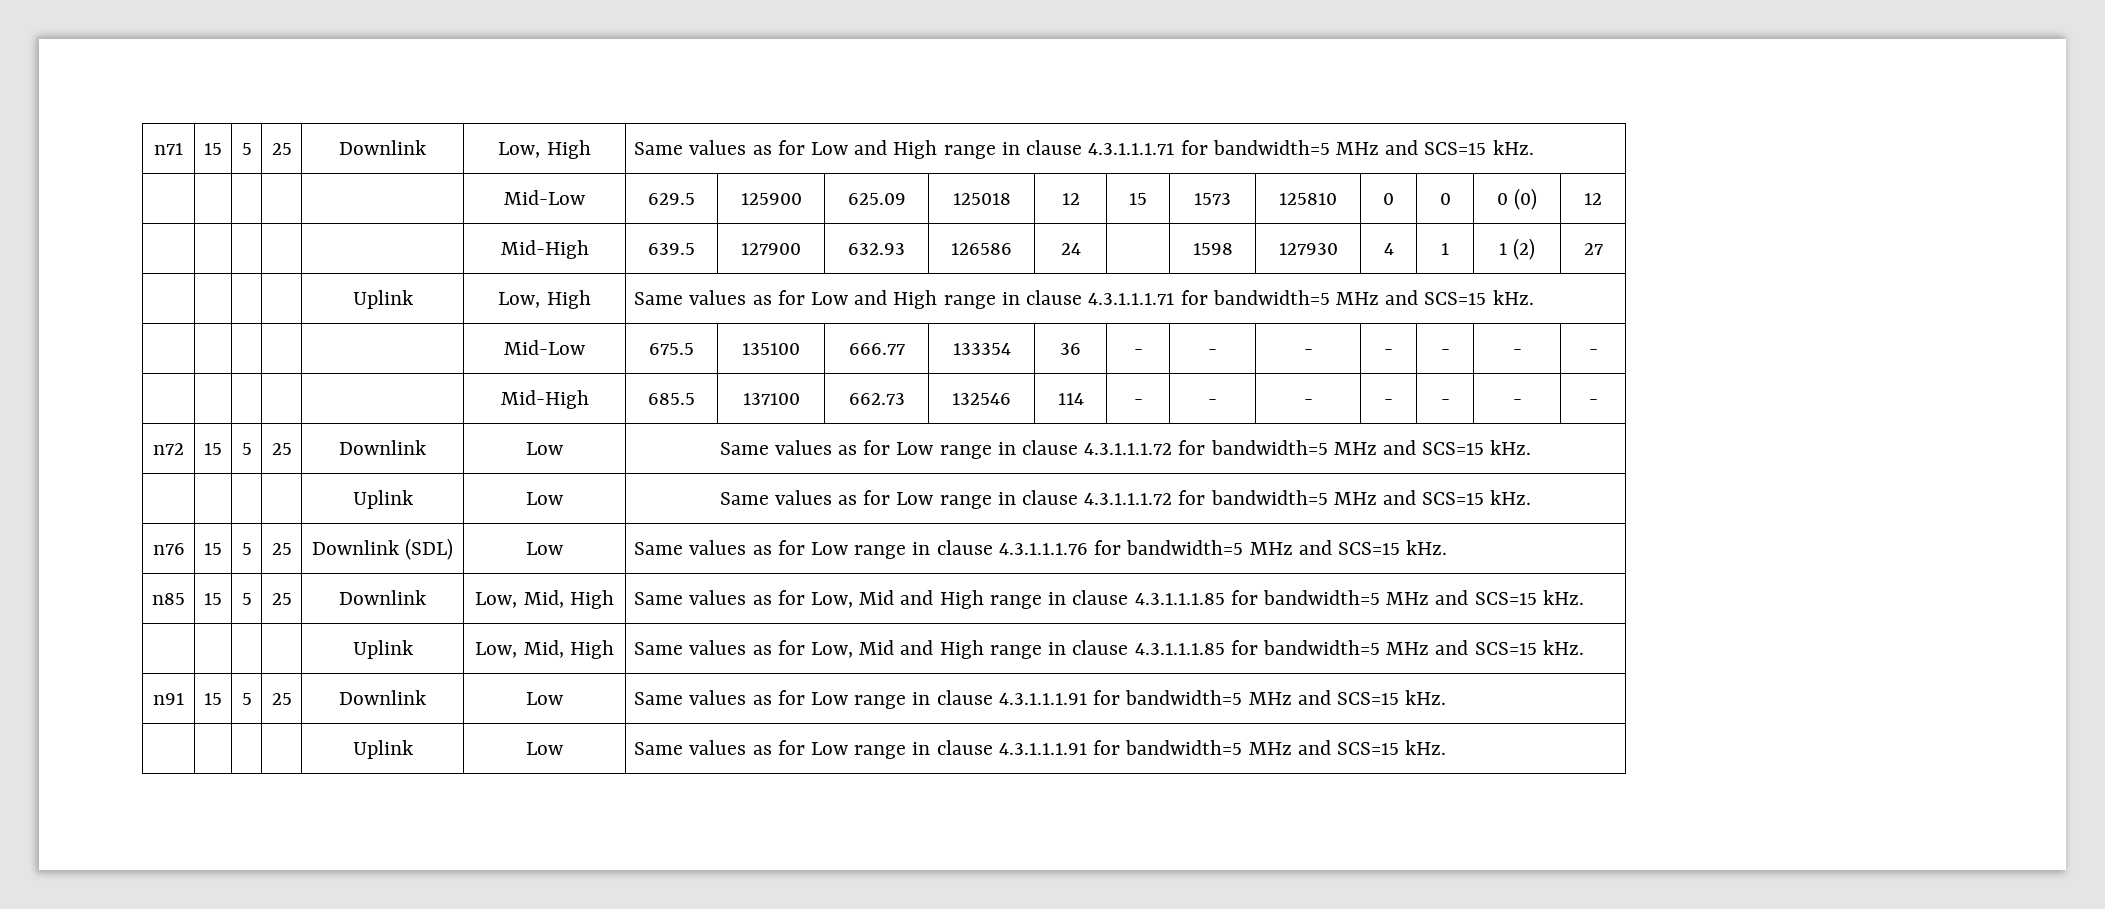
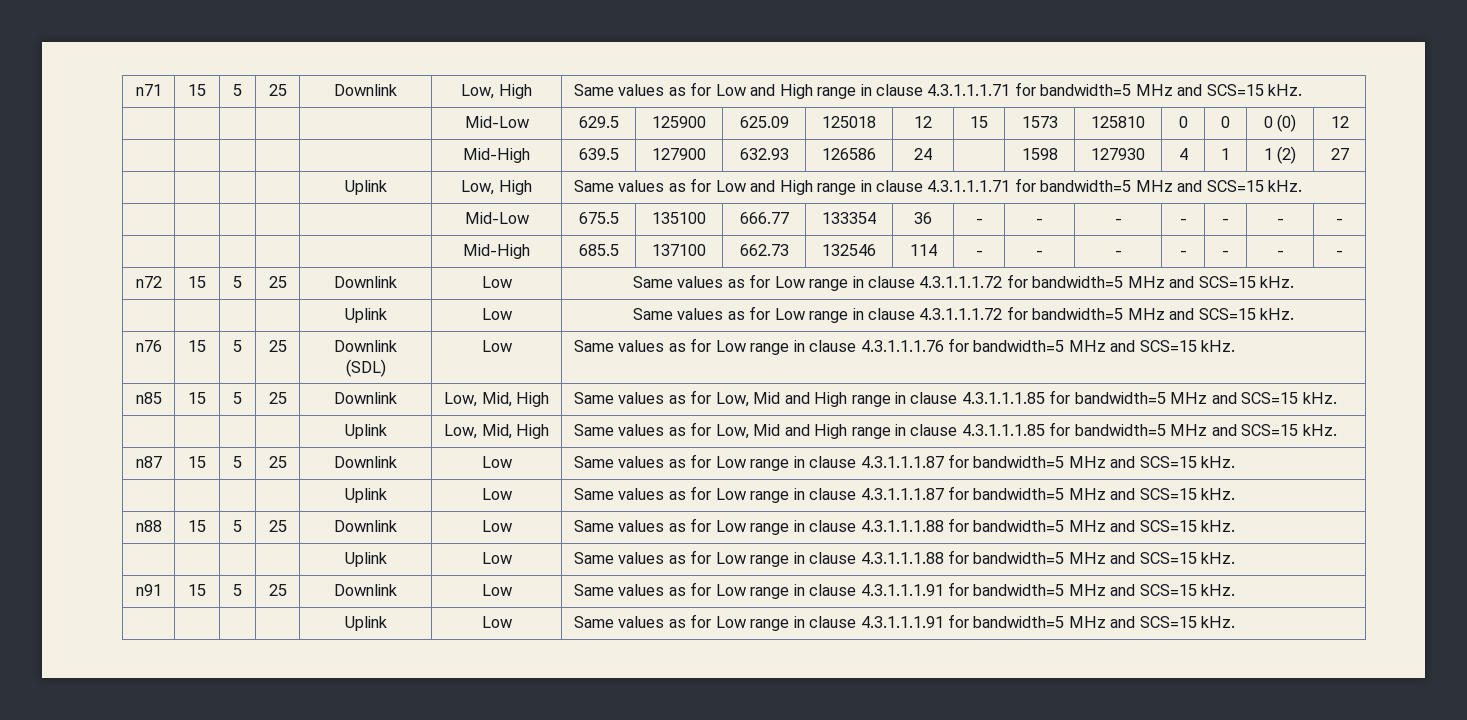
+ n87 | 15 | 5 | 25 | Downlink | Low | Same values as for Low range in clause 4.3.1.1.1.87 for bandwidth=5 MHz and SCS=15 kHz.
+ | | | | Uplink | Low | Same values as for Low range in clause 4.3.1.1.1.87 for bandwidth=5 MHz and SCS=15 kHz.
+ n88 | 15 | 5 | 25 | Downlink | Low | Same values as for Low range in clause 4.3.1.1.1.88 for bandwidth=5 MHz and SCS=15 kHz.
+ | | | | Uplink | Low | Same values as for Low range in clause 4.3.1.1.1.88 for bandwidth=5 MHz and SCS=15 kHz.

